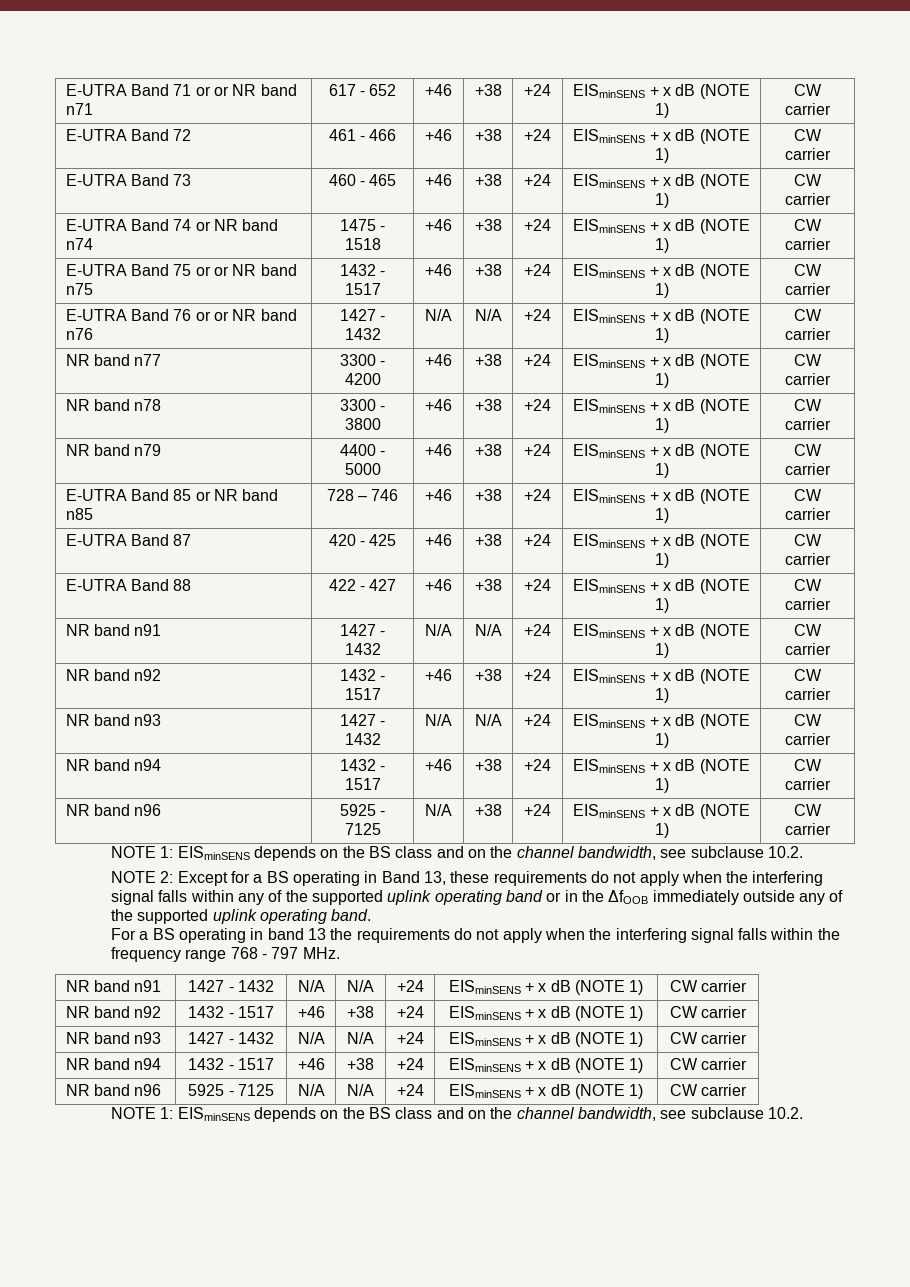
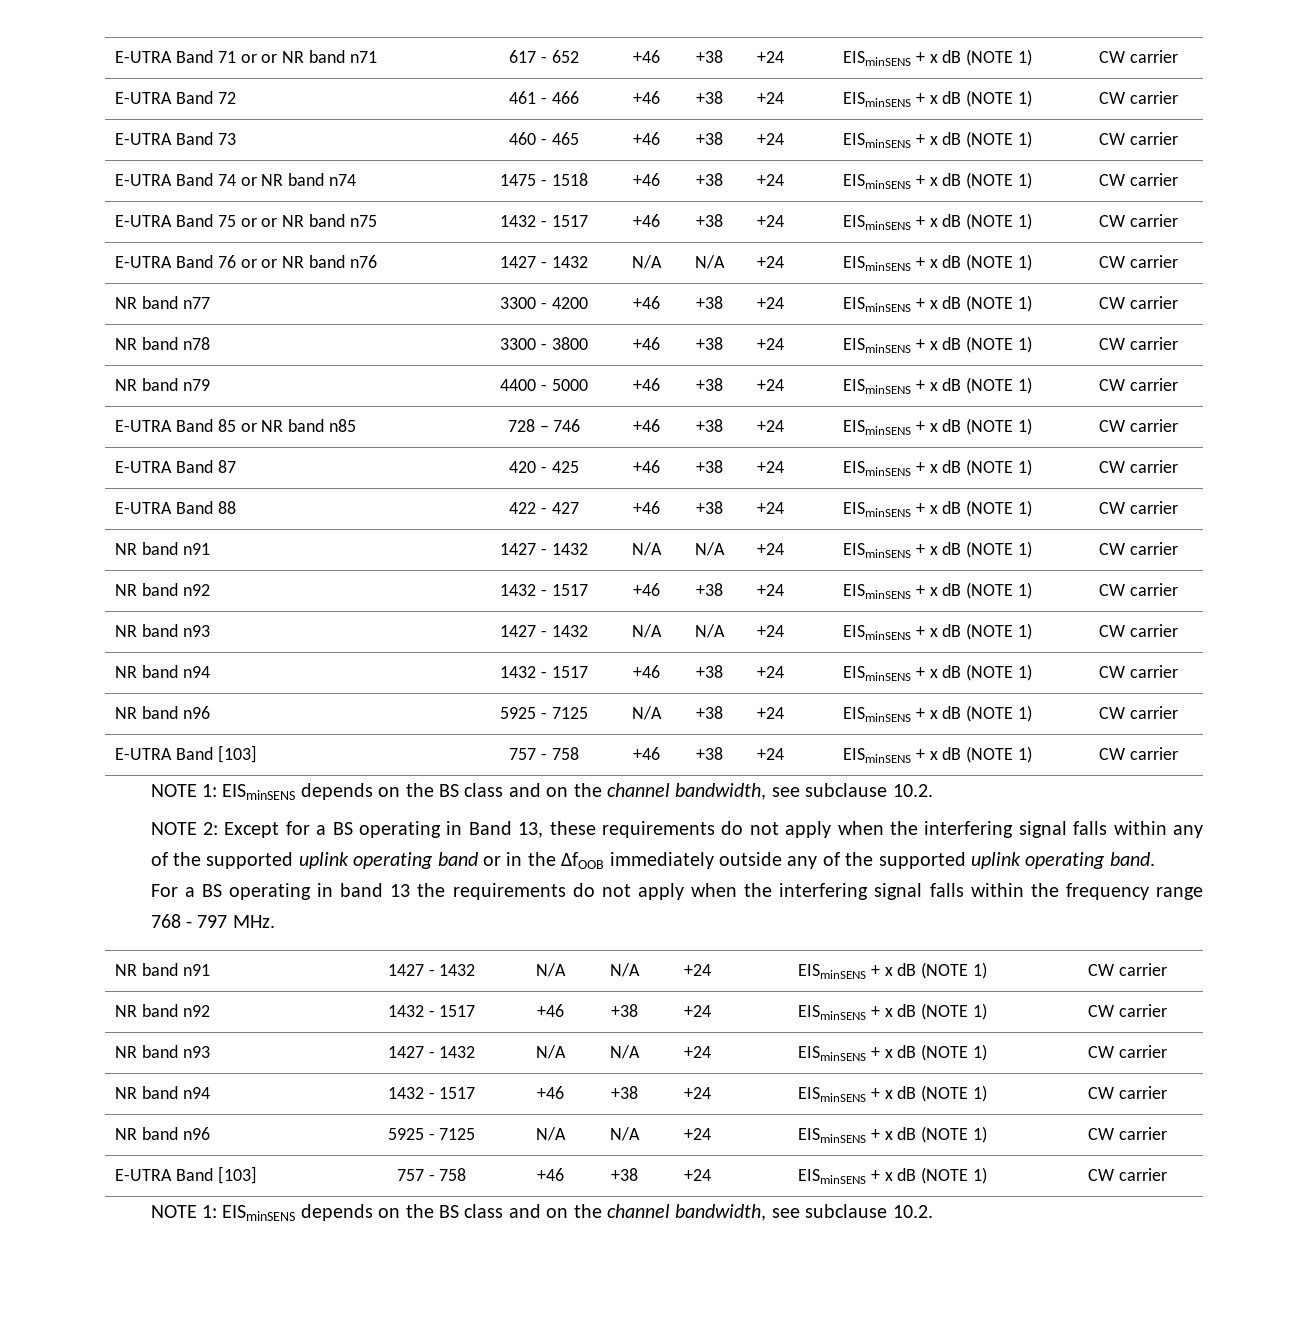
  NR band n96 | 5925 - 7125 | N/A | +38 | +24 | EISminSENS + x dB (NOTE 1) | CW carrier
+ E-UTRA Band [103] | 757 - 758 | +46 | +38 | +24 | EISminSENS + x dB (NOTE 1) | CW carrier
  NR band n96 | 5925 - 7125 | N/A | N/A | +24 | EISminSENS + x dB (NOTE 1) | CW carrier
+ E-UTRA Band [103] | 757 - 758 | +46 | +38 | +24 | EISminSENS + x dB (NOTE 1) | CW carrier

